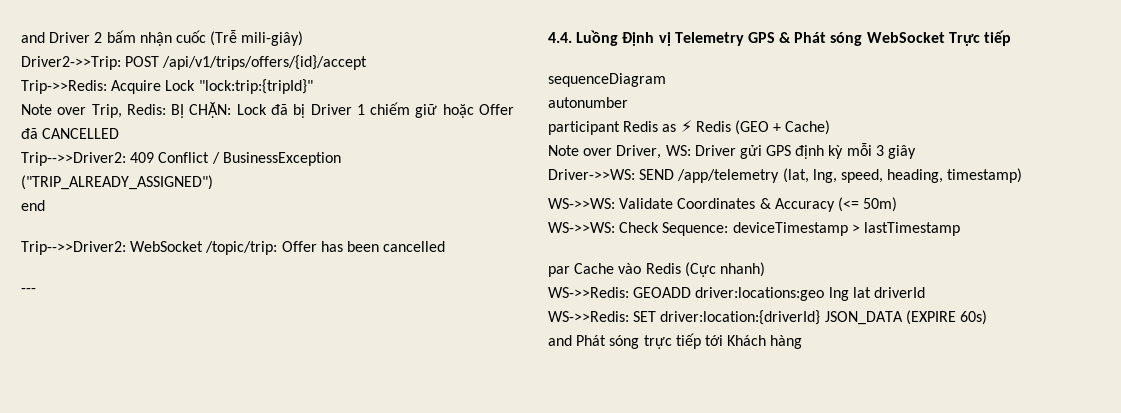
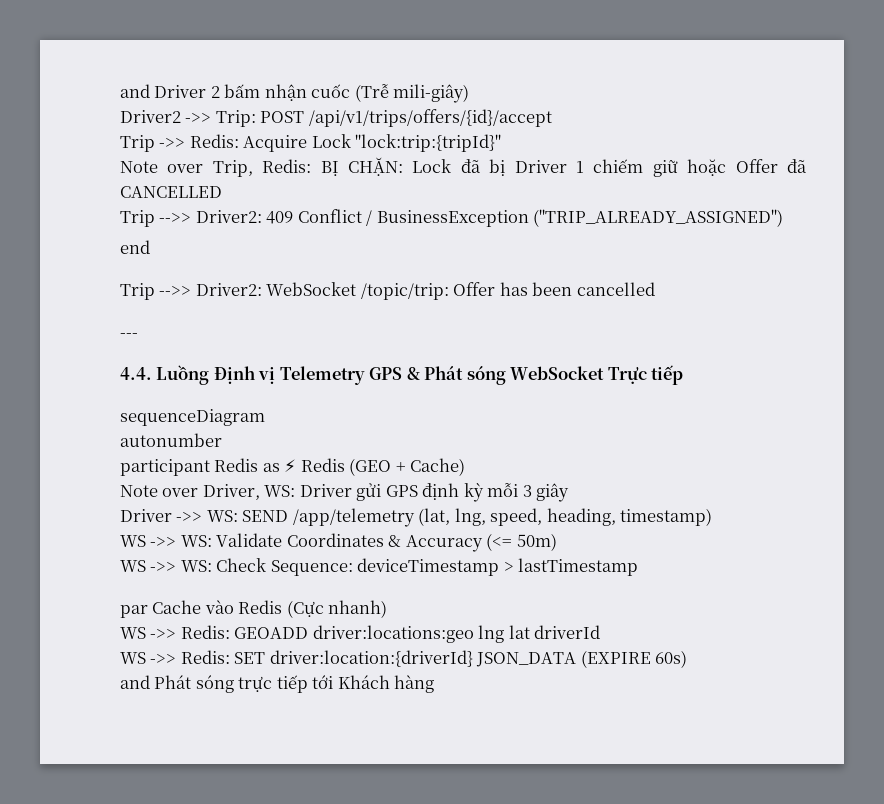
- Driver2->>Trip: POST /api/v1/trips/offers/{id}/accept
+ Driver2 ->> Trip: POST /api/v1/trips/offers/{id}/accept
- Trip->>Redis: Acquire Lock "lock:trip:{tripId}"
+ Trip ->> Redis: Acquire Lock "lock:trip:{tripId}"
- Trip-->>Driver2: 409 Conflict / BusinessException ("TRIP_ALREADY_ASSIGNED")
+ Trip -->> Driver2: 409 Conflict / BusinessException ("TRIP_ALREADY_ASSIGNED")
- Trip-->>Driver2: WebSocket /topic/trip: Offer has been cancelled
+ Trip -->> Driver2: WebSocket /topic/trip: Offer has been cancelled
- Driver->>WS: SEND /app/telemetry (lat, lng, speed, heading, timestamp)
+ Driver ->> WS: SEND /app/telemetry (lat, lng, speed, heading, timestamp)
- WS->>WS: Validate Coordinates & Accuracy (<= 50m)
+ WS ->> WS: Validate Coordinates & Accuracy (<= 50m)
- WS->>WS: Check Sequence: deviceTimestamp > lastTimestamp
+ WS ->> WS: Check Sequence: deviceTimestamp > lastTimestamp
- WS->>Redis: GEOADD driver:locations:geo lng lat driverId
+ WS ->> Redis: GEOADD driver:locations:geo lng lat driverId
- WS->>Redis: SET driver:location:{driverId} JSON_DATA (EXPIRE 60s)
+ WS ->> Redis: SET driver:location:{driverId} JSON_DATA (EXPIRE 60s)

